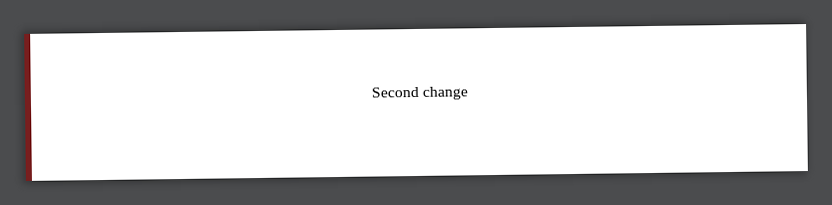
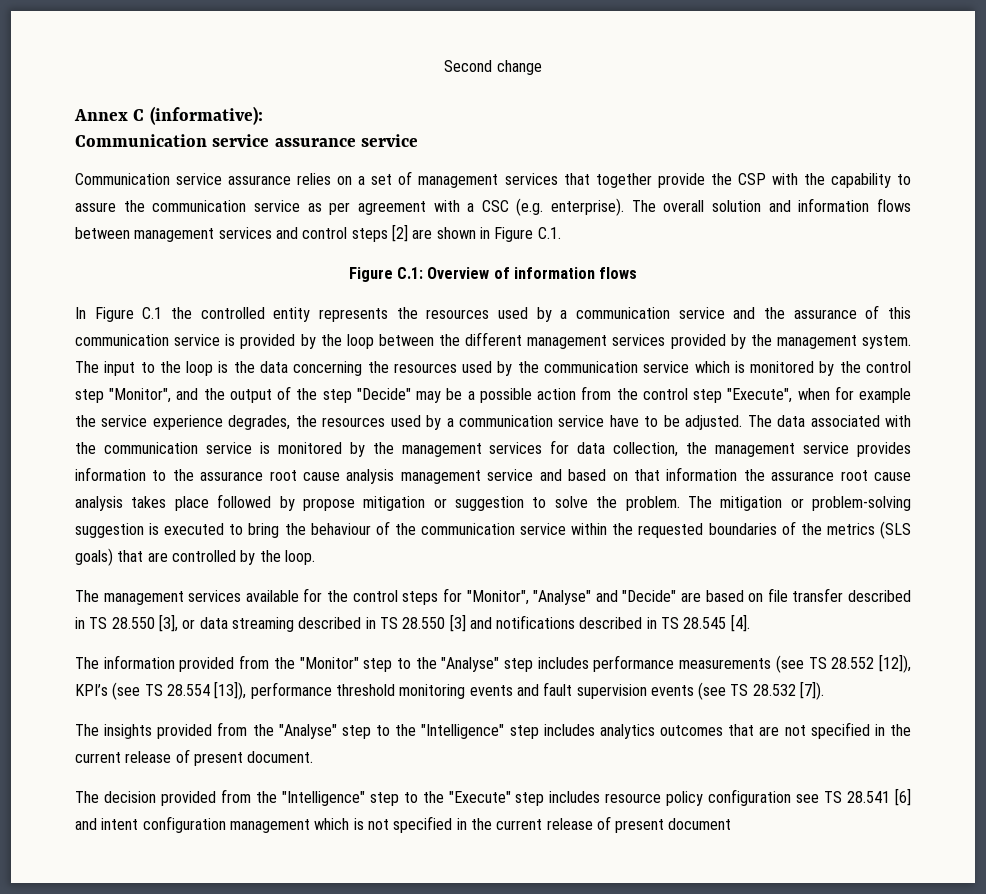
+ Annex C (informative):
+ Communication service assurance service
+ Communication service assurance relies on a set of management services that together provide the CSP with the capability to assure the communication service as per agreement with a CSC (e.g. enterprise). The overall solution and information flows between management services and control steps [2] are shown in Figure C.1.
+ Figure C.1: Overview of information flows
+ In Figure C.1 the controlled entity represents the resources used by a communication service and the assurance of this communication service is provided by the loop between the different management services provided by the management system. The input to the loop is the data concerning the resources used by the communication service which is monitored by the control step "Monitor", and the output of the step "Decide" may be a possible action from the control step "Execute", when for example the service experience degrades, the resources used by a communication service have to be adjusted. The data associated with the communication service is monitored by the management services for data collection, the management service provides information to the assurance root cause analysis management service and based on that information the assurance root cause analysis takes place followed by propose mitigation or suggestion to solve the problem. The mitigation or problem-solving suggestion is executed to bring the behaviour of the communication service within the requested boundaries of the metrics (SLS goals) that are controlled by the loop.
+ The management services available for the control steps for "Monitor", "Analyse" and "Decide" are based on file transfer described in TS 28.550 [3], or data streaming described in TS 28.550 [3] and notifications described in TS 28.545 [4].
+ The information provided from the "Monitor" step to the "Analyse" step includes performance measurements (see TS 28.552 [12]), KPI’s (see TS 28.554 [13]), performance threshold monitoring events and fault supervision events (see TS 28.532 [7]).
+ The insights provided from the "Analyse" step to the "Intelligence" step includes analytics outcomes that are not specified in the current release of present document.
+ The decision provided from the "Intelligence" step to the "Execute" step includes resource policy configuration see TS 28.541 [6] and intent configuration management which is not specified in the current release of present document

